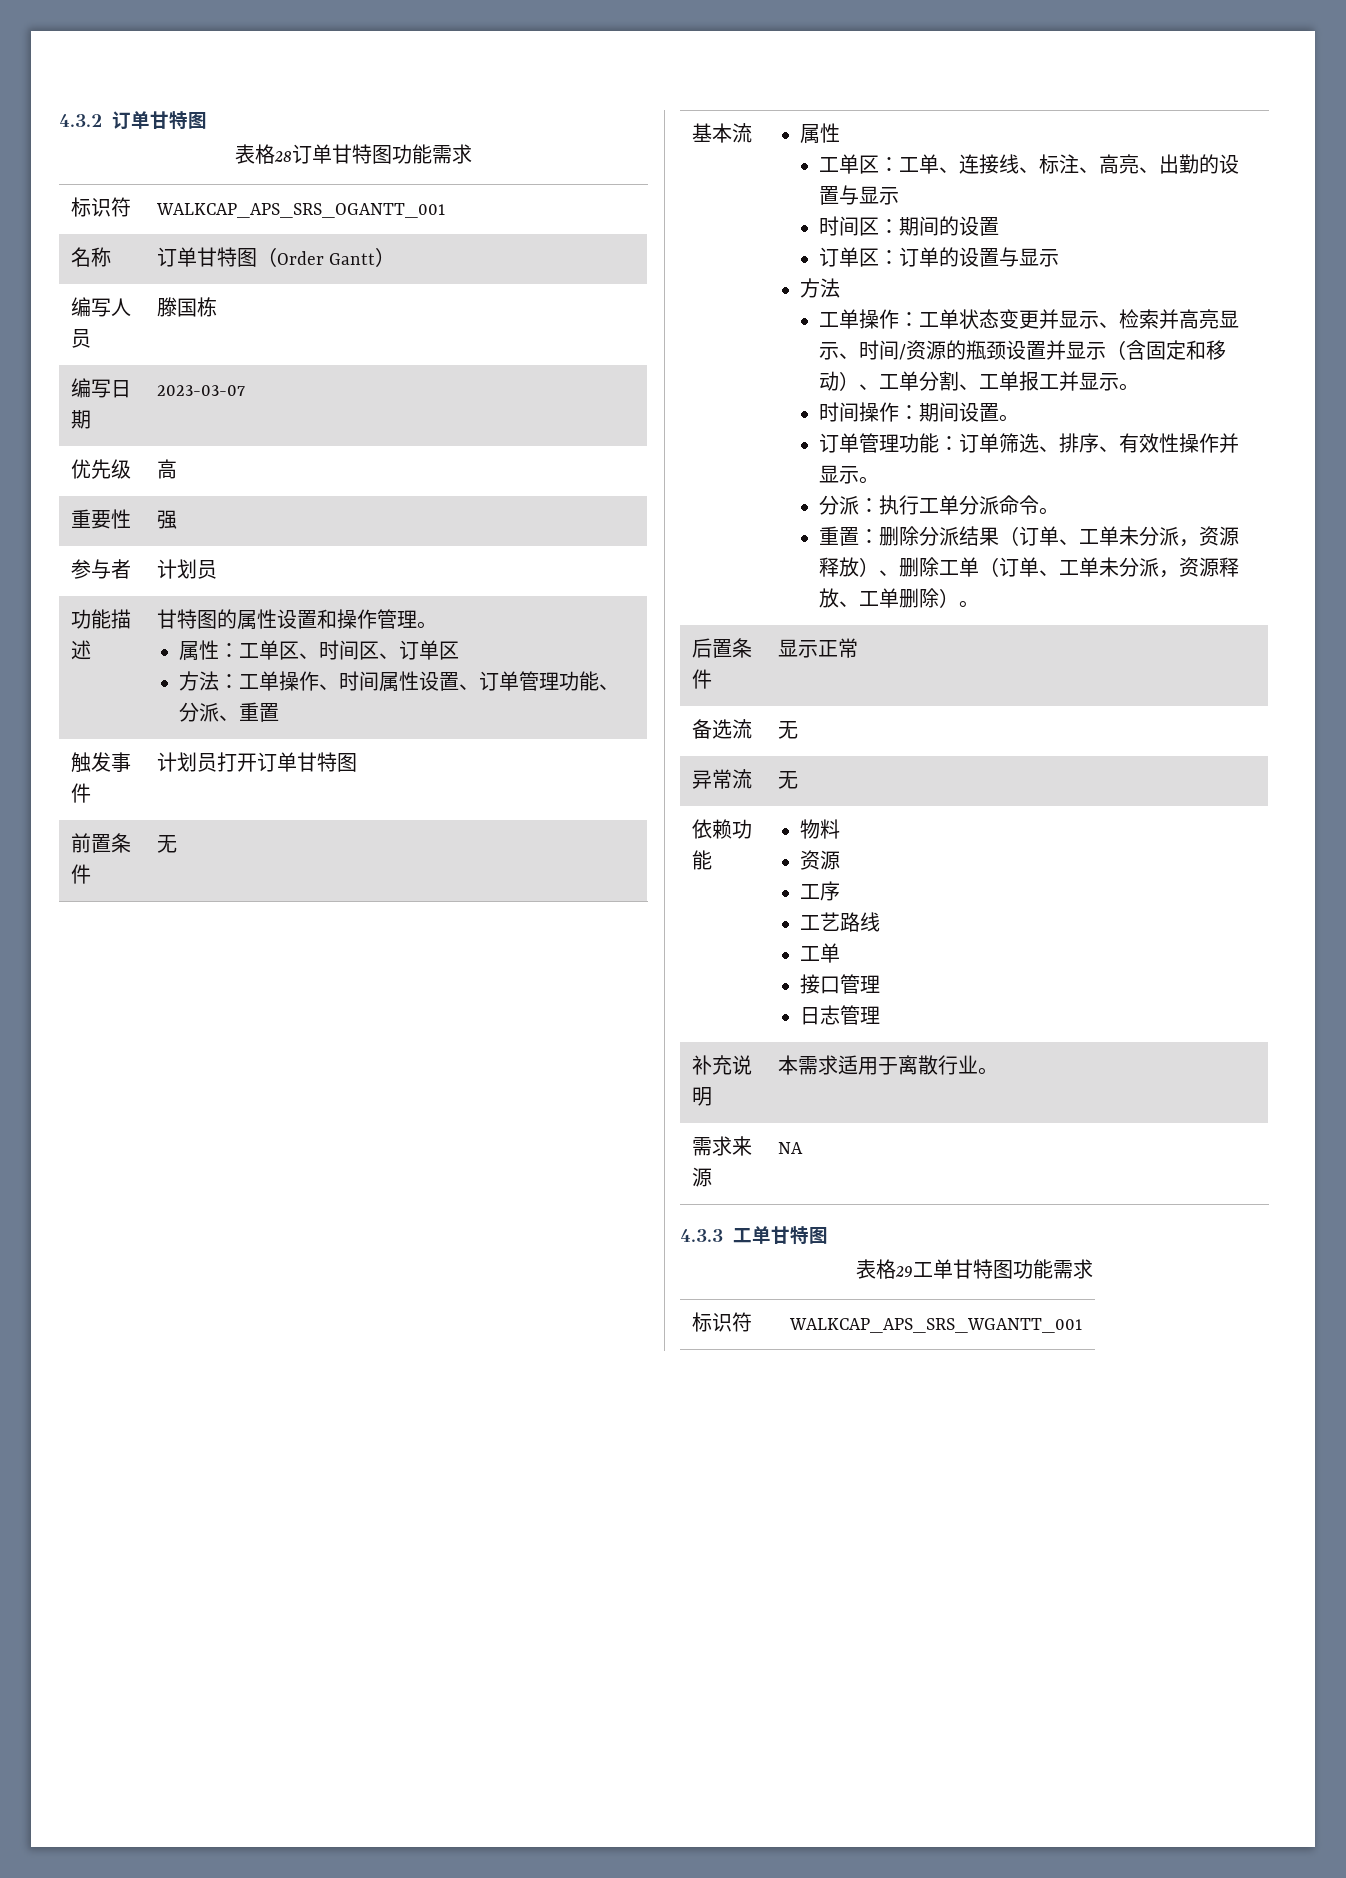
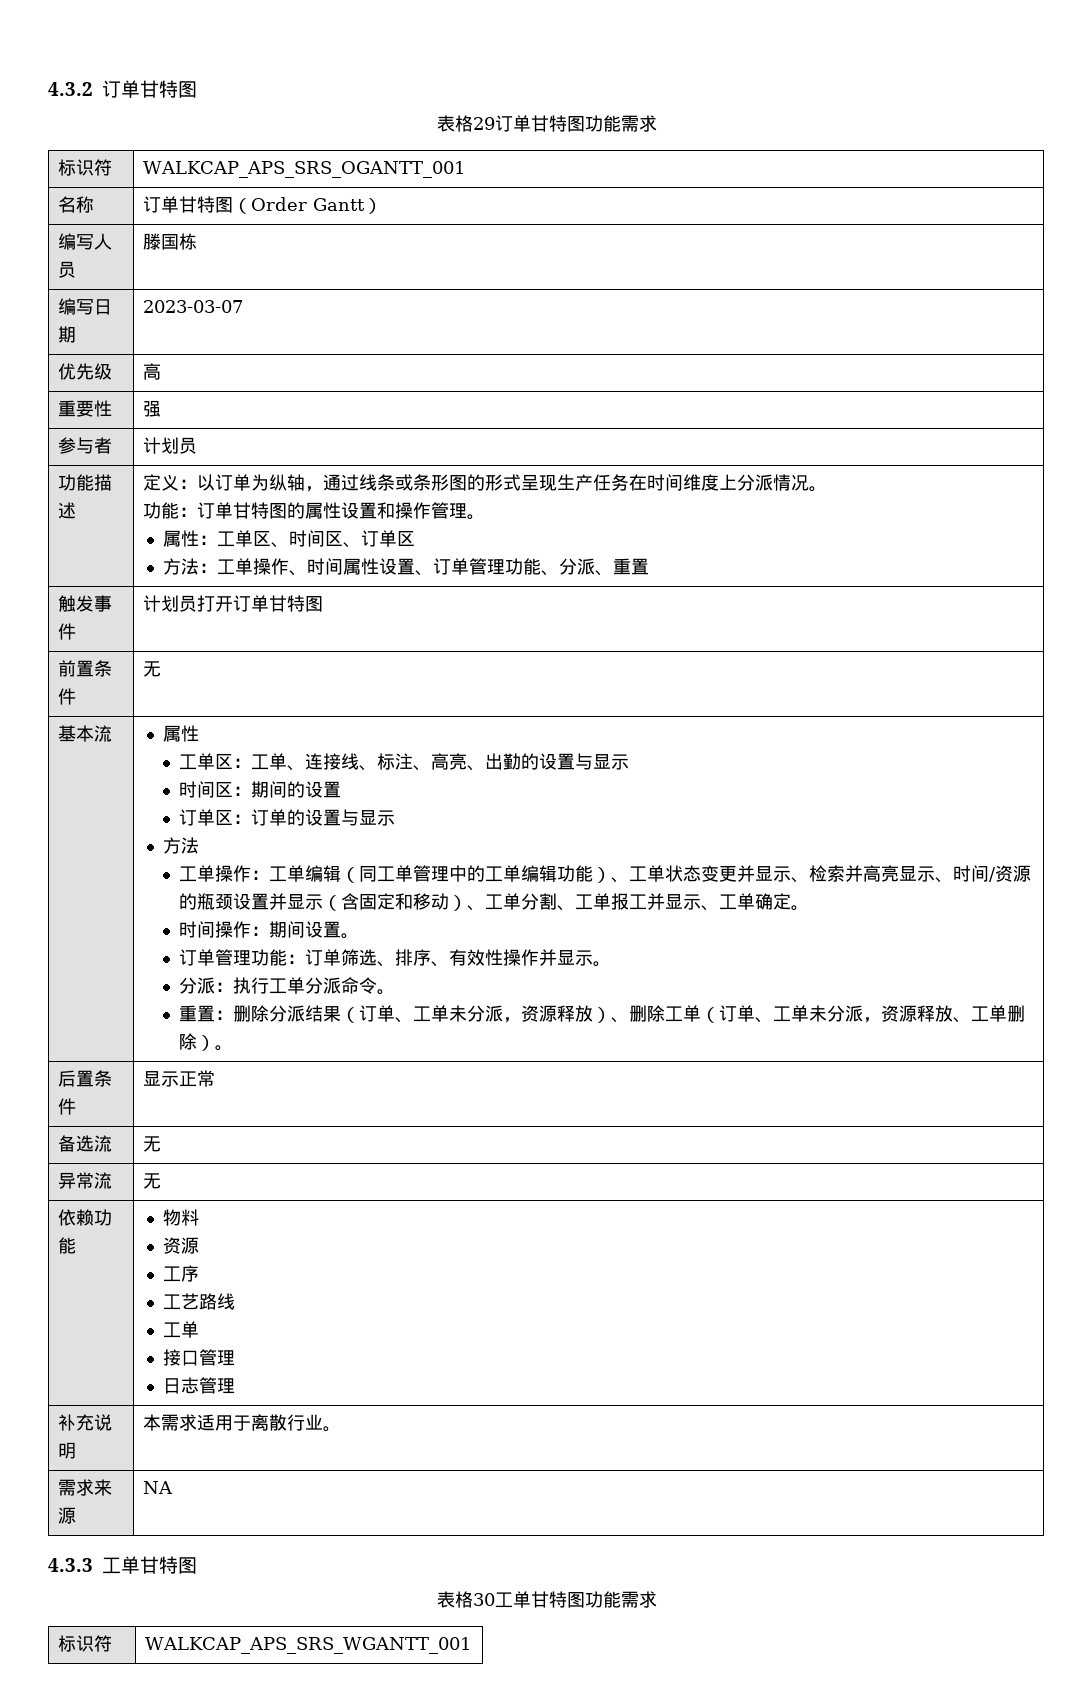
- 表格28订单甘特图功能需求
+ 表格29订单甘特图功能需求
- 甘特图的属性设置和操作管理。
+ 定义：以订单为纵轴，通过线条或条形图的形式呈现生产任务在时间维度上分派情况。
+ 功能：订单甘特图的属性设置和操作管理。
- 工单操作：工单状态变更并显示、检索并高亮显示、时间/资源的瓶颈设置并显示（含固定和移动）、工单分割、工单报工并显示。
+ 工单操作：工单编辑（同工单管理中的工单编辑功能）、工单状态变更并显示、检索并高亮显示、时间/资源的瓶颈设置并显示（含固定和移动）、工单分割、工单报工并显示、工单确定。
- 表格29工单甘特图功能需求
+ 表格30工单甘特图功能需求

